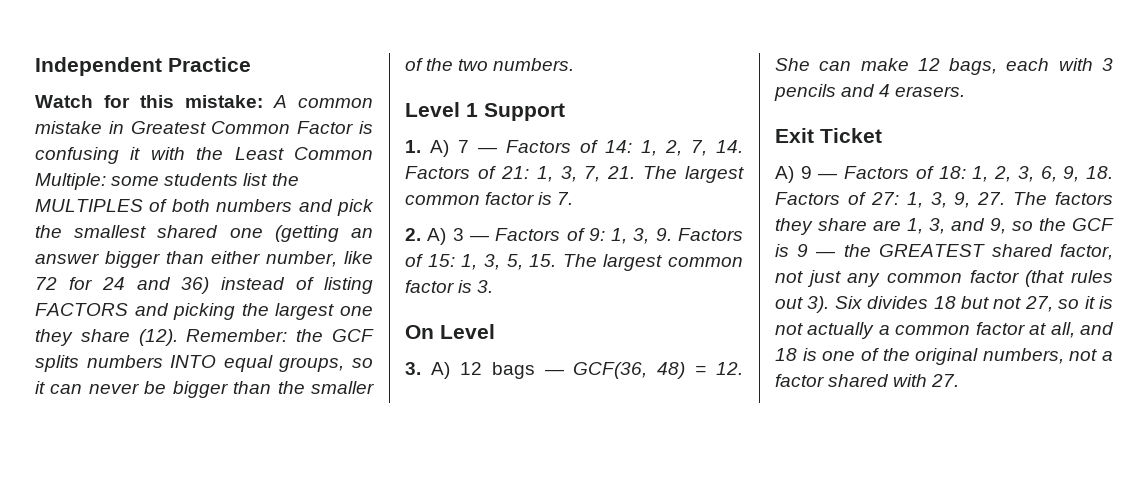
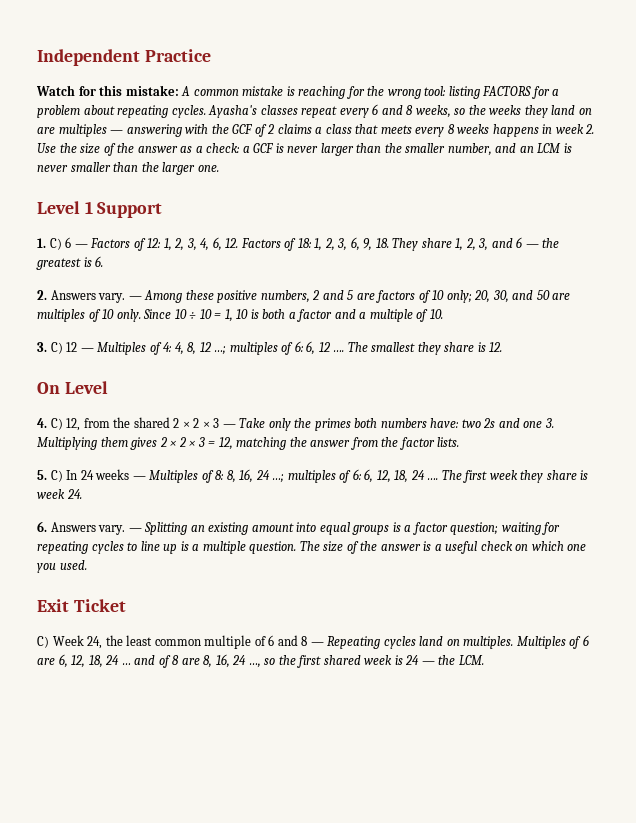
- Watch for this mistake: A common mistake in Greatest Common Factor is confusing it with the Least Common Multiple: some students list the MULTIPLES of both numbers and pick the smallest shared one (getting an answer bigger than either number, like 72 for 24 and 36) instead of listing FACTORS and picking the largest one they share (12). Remember: the GCF splits numbers INTO equal groups, so it can never be bigger than the smaller of the two numbers.
+ Watch for this mistake: A common mistake is reaching for the wrong tool: listing FACTORS for a problem about repeating cycles. Ayasha's classes repeat every 6 and 8 weeks, so the weeks they land on are multiples — answering with the GCF of 2 claims a class that meets every 8 weeks happens in week 2. Use the size of the answer as a check: a GCF is never larger than the smaller number, and an LCM is never smaller than the larger one.
- 1. A) 7 — Factors of 14: 1, 2, 7, 14. Factors of 21: 1, 3, 7, 21. The largest common factor is 7.
- 2. A) 3 — Factors of 9: 1, 3, 9. Factors of 15: 1, 3, 5, 15. The largest common factor is 3.
+ 1. C) 6 — Factors of 12: 1, 2, 3, 4, 6, 12. Factors of 18: 1, 2, 3, 6, 9, 18. They share 1, 2, 3, and 6 — the greatest is 6.
+ 2. Answers vary. — Among these positive numbers, 2 and 5 are factors of 10 only; 20, 30, and 50 are multiples of 10 only. Since 10 ÷ 10 = 1, 10 is both a factor and a multiple of 10.
+ 3. C) 12 — Multiples of 4: 4, 8, 12 …; multiples of 6: 6, 12 …. The smallest they share is 12.
  On Level
- 3. A) 12 bags — GCF(36, 48) = 12. She can make 12 bags, each with 3 pencils and 4 erasers.
+ 4. C) 12, from the shared 2 × 2 × 3 — Take only the primes both numbers have: two 2s and one 3. Multiplying them gives 2 × 2 × 3 = 12, matching the answer from the factor lists.
+ 5. C) In 24 weeks — Multiples of 8: 8, 16, 24 …; multiples of 6: 6, 12, 18, 24 …. The first week they share is week 24.
+ 6. Answers vary. — Splitting an existing amount into equal groups is a factor question; waiting for repeating cycles to line up is a multiple question. The size of the answer is a useful check on which one you used.
  Exit Ticket
- A) 9 — Factors of 18: 1, 2, 3, 6, 9, 18. Factors of 27: 1, 3, 9, 27. The factors they share are 1, 3, and 9, so the GCF is 9 — the GREATEST shared factor, not just any common factor (that rules out 3). Six divides 18 but not 27, so it is not actually a common factor at all, and 18 is one of the original numbers, not a factor shared with 27.
+ C) Week 24, the least common multiple of 6 and 8 — Repeating cycles land on multiples. Multiples of 6 are 6, 12, 18, 24 … and of 8 are 8, 16, 24 …, so the first shared week is 24 — the LCM.

